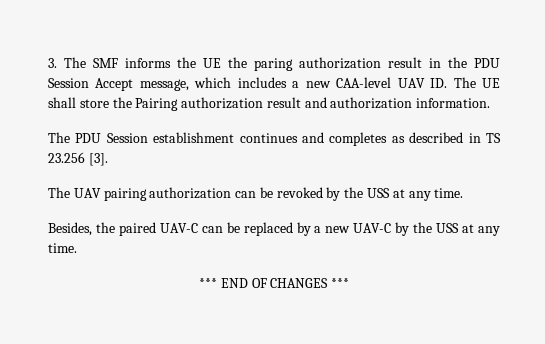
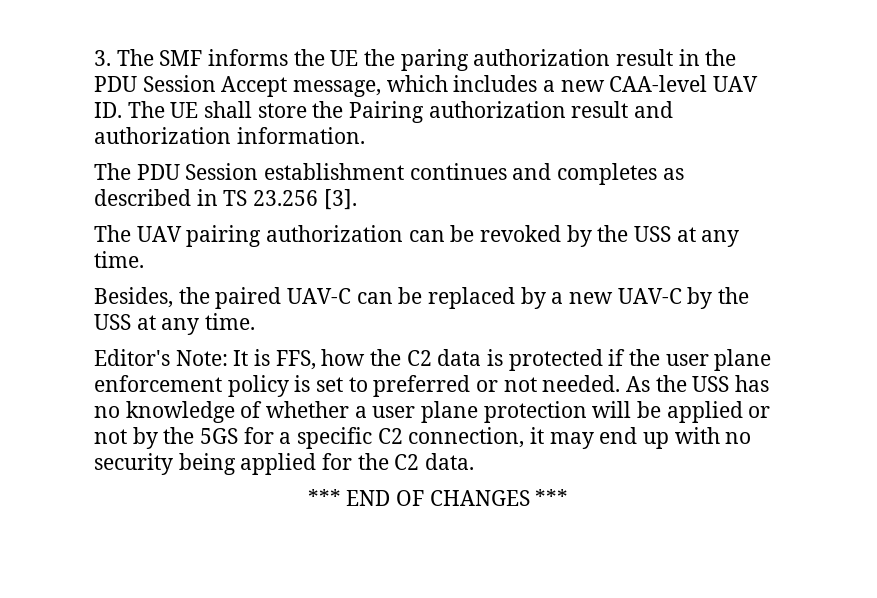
+ Editor's Note: It is FFS, how the C2 data is protected if the user plane enforcement policy is set to preferred or not needed. As the USS has no knowledge of whether a user plane protection will be applied or not by the 5GS for a specific C2 connection, it may end up with no security being applied for the C2 data.

